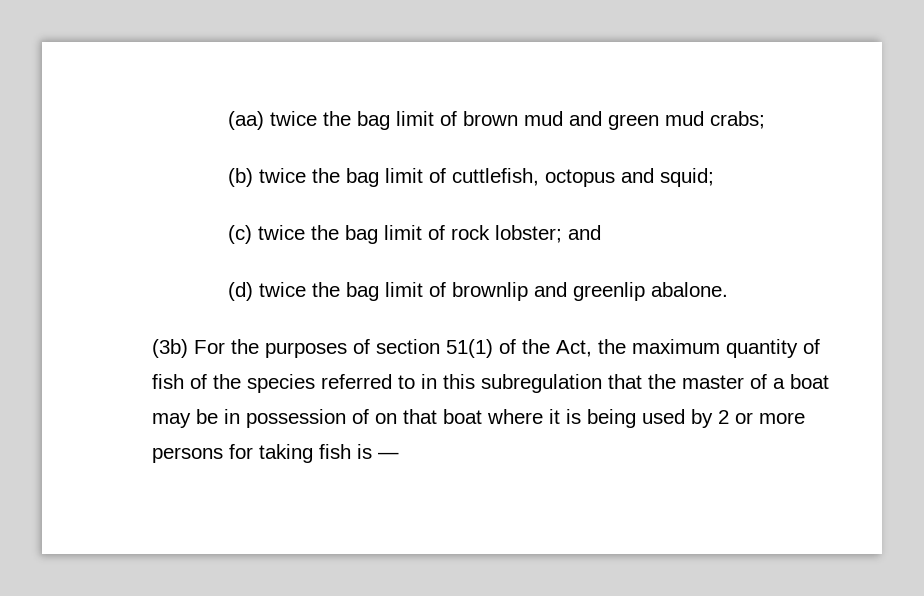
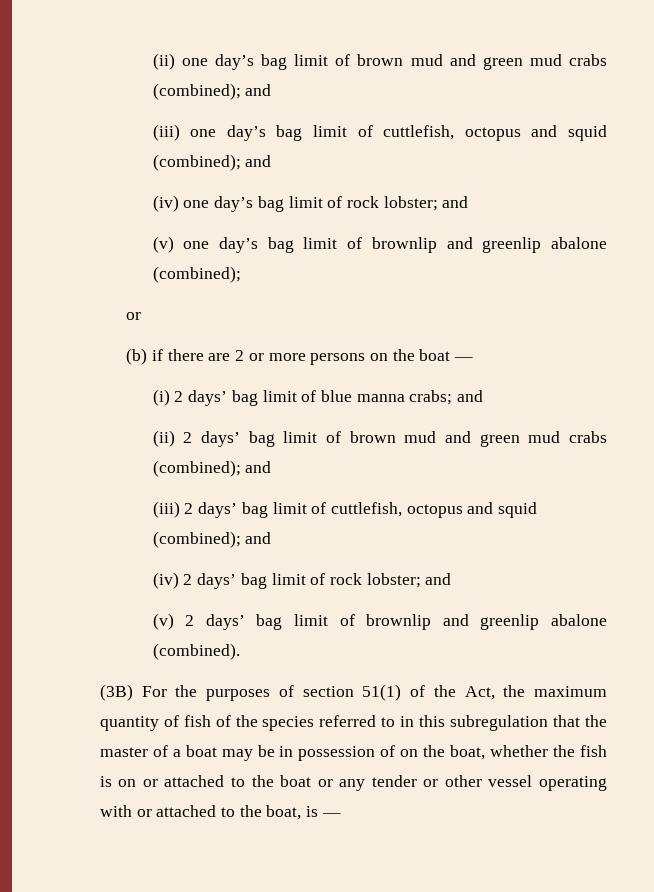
- (aa) twice the bag limit of brown mud and green mud crabs;
- (b) twice the bag limit of cuttlefish, octopus and squid;
- (c) twice the bag limit of rock lobster; and
- (d) twice the bag limit of brownlip and greenlip abalone.
- (3b) For the purposes of section 51(1) of the Act, the maximum quantity of fish of the species referred to in this subregulation that the master of a boat may be in possession of on that boat where it is being used by 2 or more persons for taking fish is —
+ (ii) one day’s bag limit of brown mud and green mud crabs (combined); and
+ (iii) one day’s bag limit of cuttlefish, octopus and squid (combined); and
+ (iv) one day’s bag limit of rock lobster; and
+ (v) one day’s bag limit of brownlip and greenlip abalone (combined);
+ or
+ (b) if there are 2 or more persons on the boat —
+ (i) 2 days’ bag limit of blue manna crabs; and
+ (ii) 2 days’ bag limit of brown mud and green mud crabs (combined); and
+ (iii) 2 days’ bag limit of cuttlefish, octopus and squid (combined); and
+ (iv) 2 days’ bag limit of rock lobster; and
+ (v) 2 days’ bag limit of brownlip and greenlip abalone (combined).
+ (3B) For the purposes of section 51(1) of the Act, the maximum quantity of fish of the species referred to in this subregulation that the master of a boat may be in possession of on the boat, whether the fish is on or attached to the boat or any tender or other vessel operating with or attached to the boat, is —

